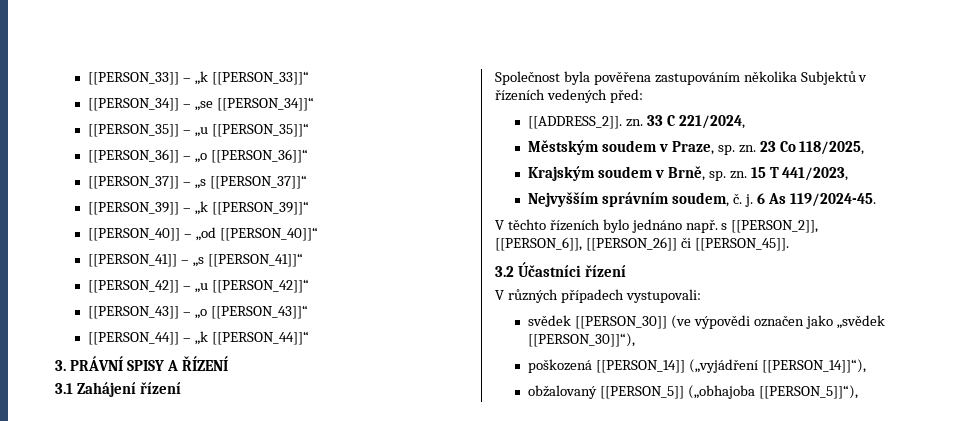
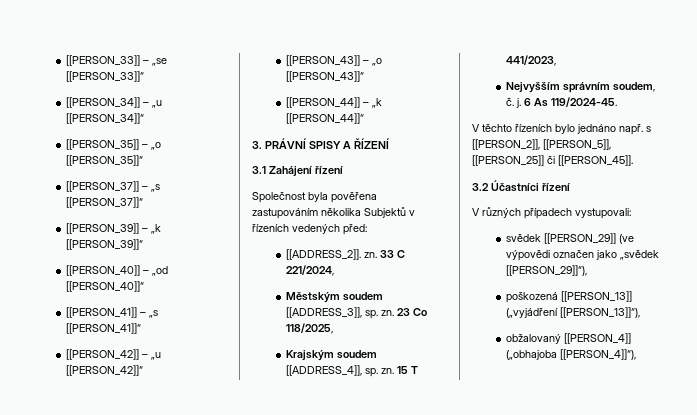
- [[PERSON_33]] – „k [[PERSON_33]]“
+ [[PERSON_33]] – „se [[PERSON_33]]“
- [[PERSON_34]] – „se [[PERSON_34]]“
+ [[PERSON_34]] – „u [[PERSON_34]]“
- [[PERSON_35]] – „u [[PERSON_35]]“
+ [[PERSON_35]] – „o [[PERSON_35]]“
- [[PERSON_36]] – „o [[PERSON_36]]“
- Městským soudem v Praze, sp. zn.
+ Městským soudem [[ADDRESS_3]], sp. zn.
- Krajským soudem v Brně, sp. zn.
+ Krajským soudem [[ADDRESS_4]], sp. zn.
- V těchto řízeních bylo jednáno např. s [[PERSON_2]], [[PERSON_6]], [[PERSON_26]] či [[PERSON_45]].
+ V těchto řízeních bylo jednáno např. s [[PERSON_2]], [[PERSON_5]], [[PERSON_25]] či [[PERSON_45]].
- svědek [[PERSON_30]] (ve výpovědi označen jako „svědek [[PERSON_30]]“),
+ svědek [[PERSON_29]] (ve výpovědi označen jako „svědek [[PERSON_29]]“),
- poškozená [[PERSON_14]] („vyjádření [[PERSON_14]]“),
- obžalovaný [[PERSON_5]] („obhajoba [[PERSON_5]]“),
+ poškozená [[PERSON_13]] („vyjádření [[PERSON_13]]“),
+ obžalovaný [[PERSON_4]] („obhajoba [[PERSON_4]]“),

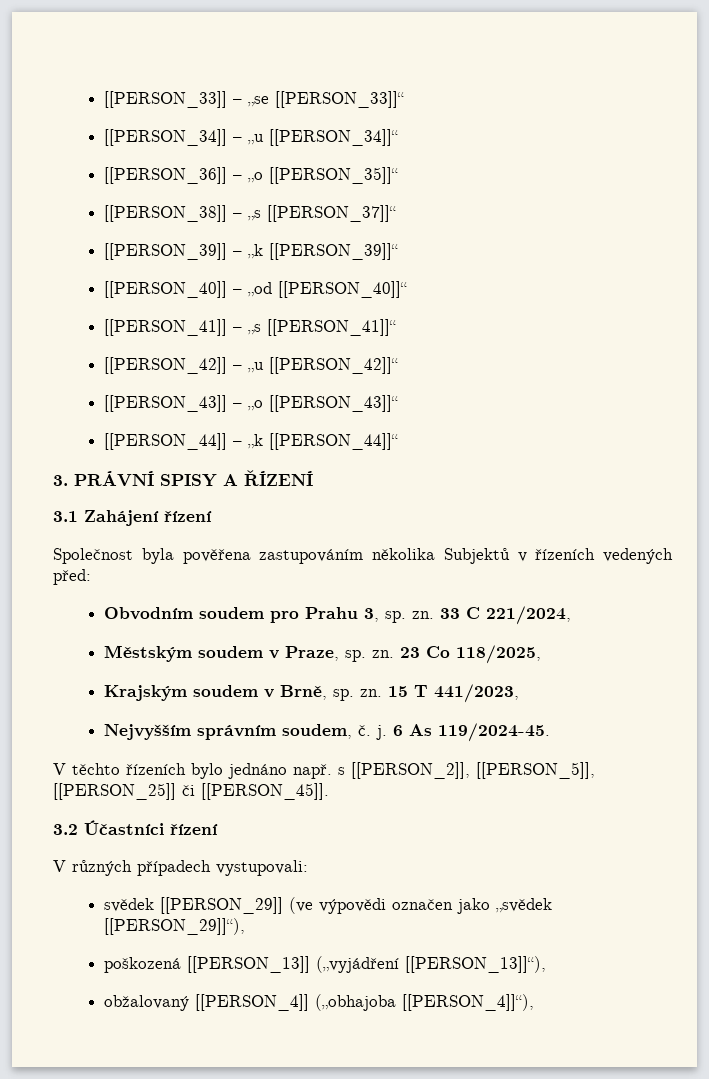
- [[PERSON_35]] – „o [[PERSON_35]]“
+ [[PERSON_36]] – „o [[PERSON_35]]“
- [[PERSON_37]] – „s [[PERSON_37]]“
+ [[PERSON_38]] – „s [[PERSON_37]]“
- [[ADDRESS_2]]. zn.
+ Obvodním soudem pro Prahu 3, sp. zn.
- Městským soudem [[ADDRESS_3]], sp. zn.
+ Městským soudem v Praze, sp. zn.
- Krajským soudem [[ADDRESS_4]], sp. zn.
+ Krajským soudem v Brně, sp. zn.

